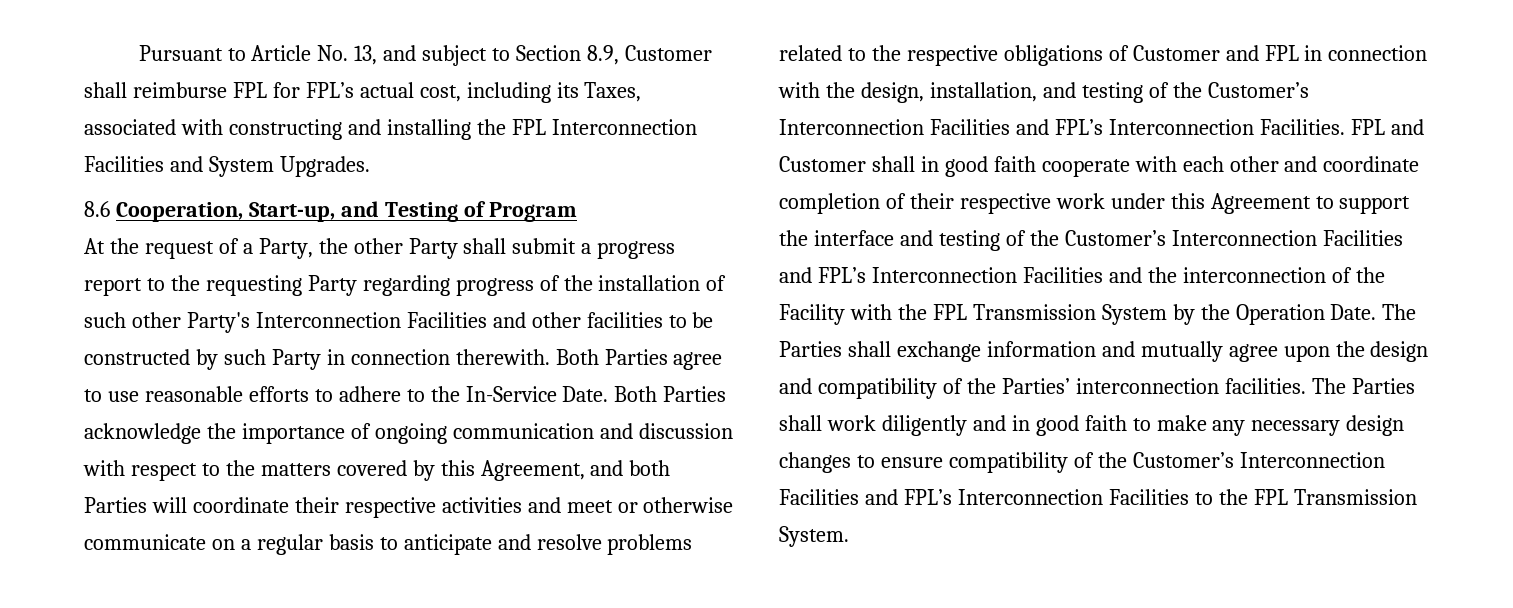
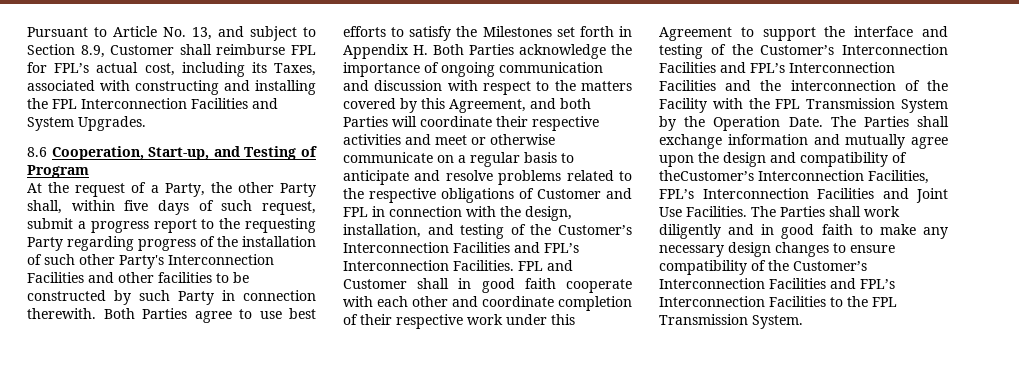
- At the request of a Party, the other Party shall submit a progress report to the requesting Party regarding progress of the installation of such other Party's Interconnection Facilities and other facilities to be constructed by such Party in connection therewith.
+ At the request of a Party, the other Party shall, within five days of such request, submit a progress report to the requesting Party regarding progress of the installation of such other Party's Interconnection Facilities and other facilities to be constructed by such Party in connection therewith.
- Both Parties agree to use reasonable efforts to adhere to the In-Service Date. Both Parties acknowledge the importance of ongoing communication and discussion with respect to the matters covered by this Agreement, and both Parties will coordinate their respective activities and meet or otherwise communicate on a regular basis to anticipate and resolve problems related to the respective obligations of Customer and FPL in connection with the design, installation, and testing of the Customer’s Interconnection Facilities and FPL’s Interconnection Facilities.
+ Both Parties agree to use best efforts to satisfy the Milestones set forth in Appendix H. Both Parties acknowledge the importance of ongoing communication and discussion with respect to the matters covered by this Agreement, and both Parties will coordinate their respective activities and meet or otherwise communicate on a regular basis to anticipate and resolve problems related to the respective obligations of Customer and FPL in connection with the design, installation, and testing of the Customer’s Interconnection Facilities and FPL’s Interconnection Facilities.
- The Parties shall exchange information and mutually agree upon the design and compatibility of the Parties’ interconnection facilities.
+ The Parties shall exchange information and mutually agree upon the design and compatibility of theCustomer’s Interconnection Facilities, FPL’s Interconnection Facilities and Joint Use Facilities.

